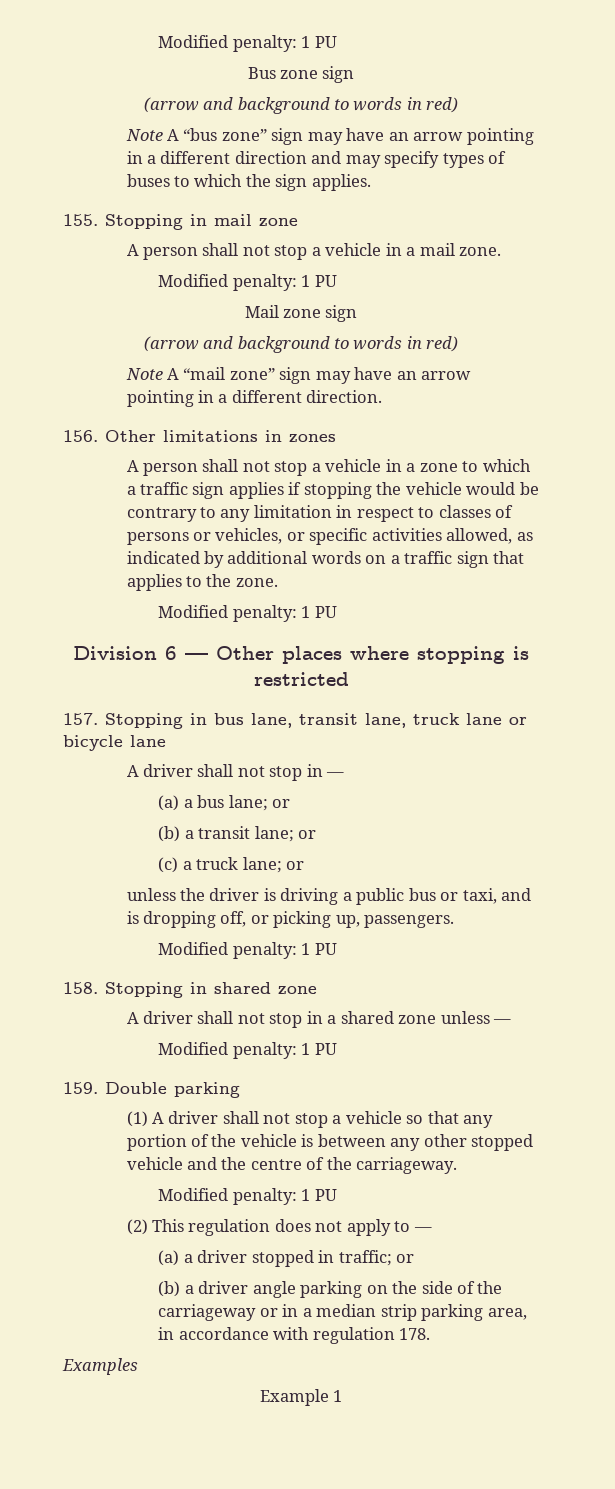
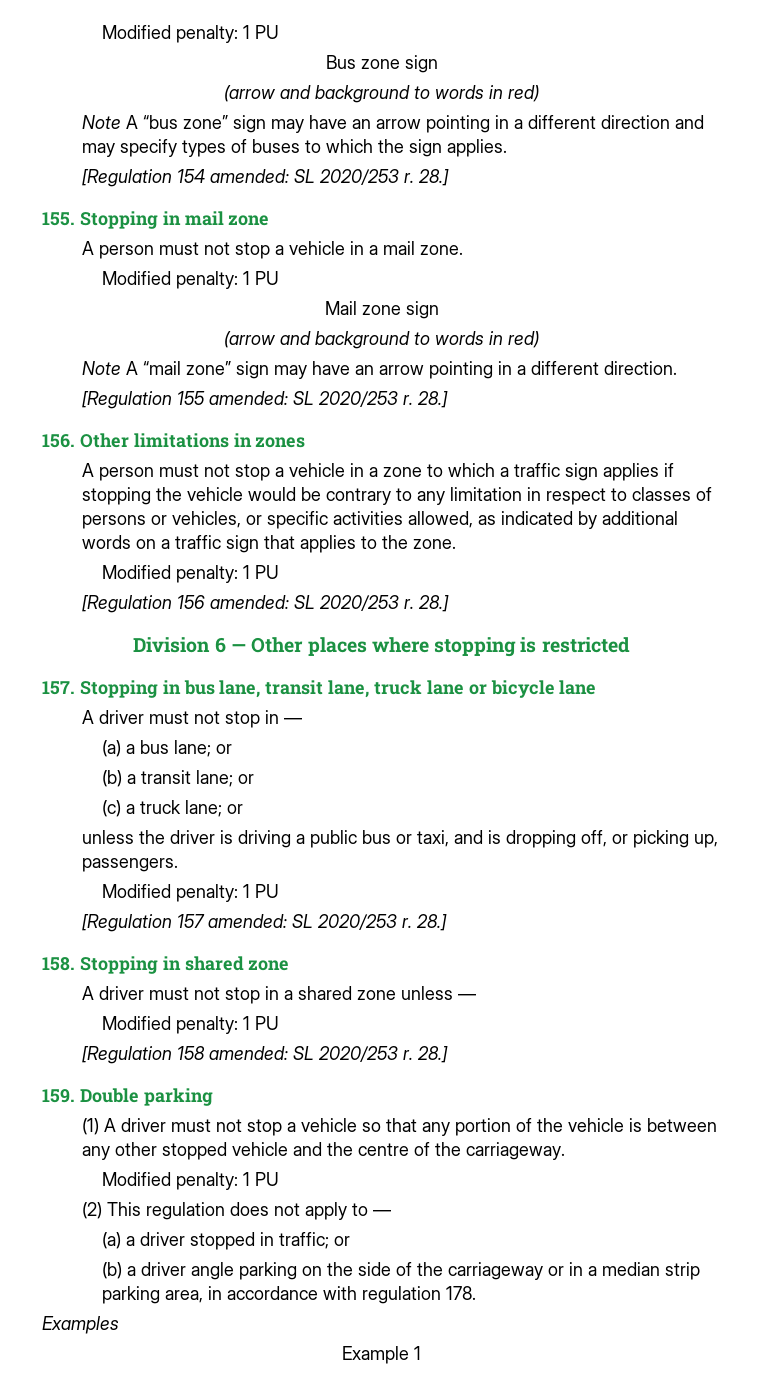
+ [Regulation 154 amended: SL 2020/253 r. 28.]
- A person shall not stop a vehicle in a mail zone.
+ A person must not stop a vehicle in a mail zone.
+ [Regulation 155 amended: SL 2020/253 r. 28.]
- A person shall not stop a vehicle in a zone to which a traffic sign applies if stopping the vehicle would be contrary to any limitation in respect to classes of persons or vehicles, or specific activities allowed, as indicated by additional words on a traffic sign that applies to the zone.
+ A person must not stop a vehicle in a zone to which a traffic sign applies if stopping the vehicle would be contrary to any limitation in respect to classes of persons or vehicles, or specific activities allowed, as indicated by additional words on a traffic sign that applies to the zone.
+ [Regulation 156 amended: SL 2020/253 r. 28.]
- A driver shall not stop in —
+ A driver must not stop in —
+ [Regulation 157 amended: SL 2020/253 r. 28.]
- A driver shall not stop in a shared zone unless —
+ A driver must not stop in a shared zone unless —
+ [Regulation 158 amended: SL 2020/253 r. 28.]
- (1) A driver shall not stop a vehicle so that any portion of the vehicle is between any other stopped vehicle and the centre of the carriageway.
+ (1) A driver must not stop a vehicle so that any portion of the vehicle is between any other stopped vehicle and the centre of the carriageway.

